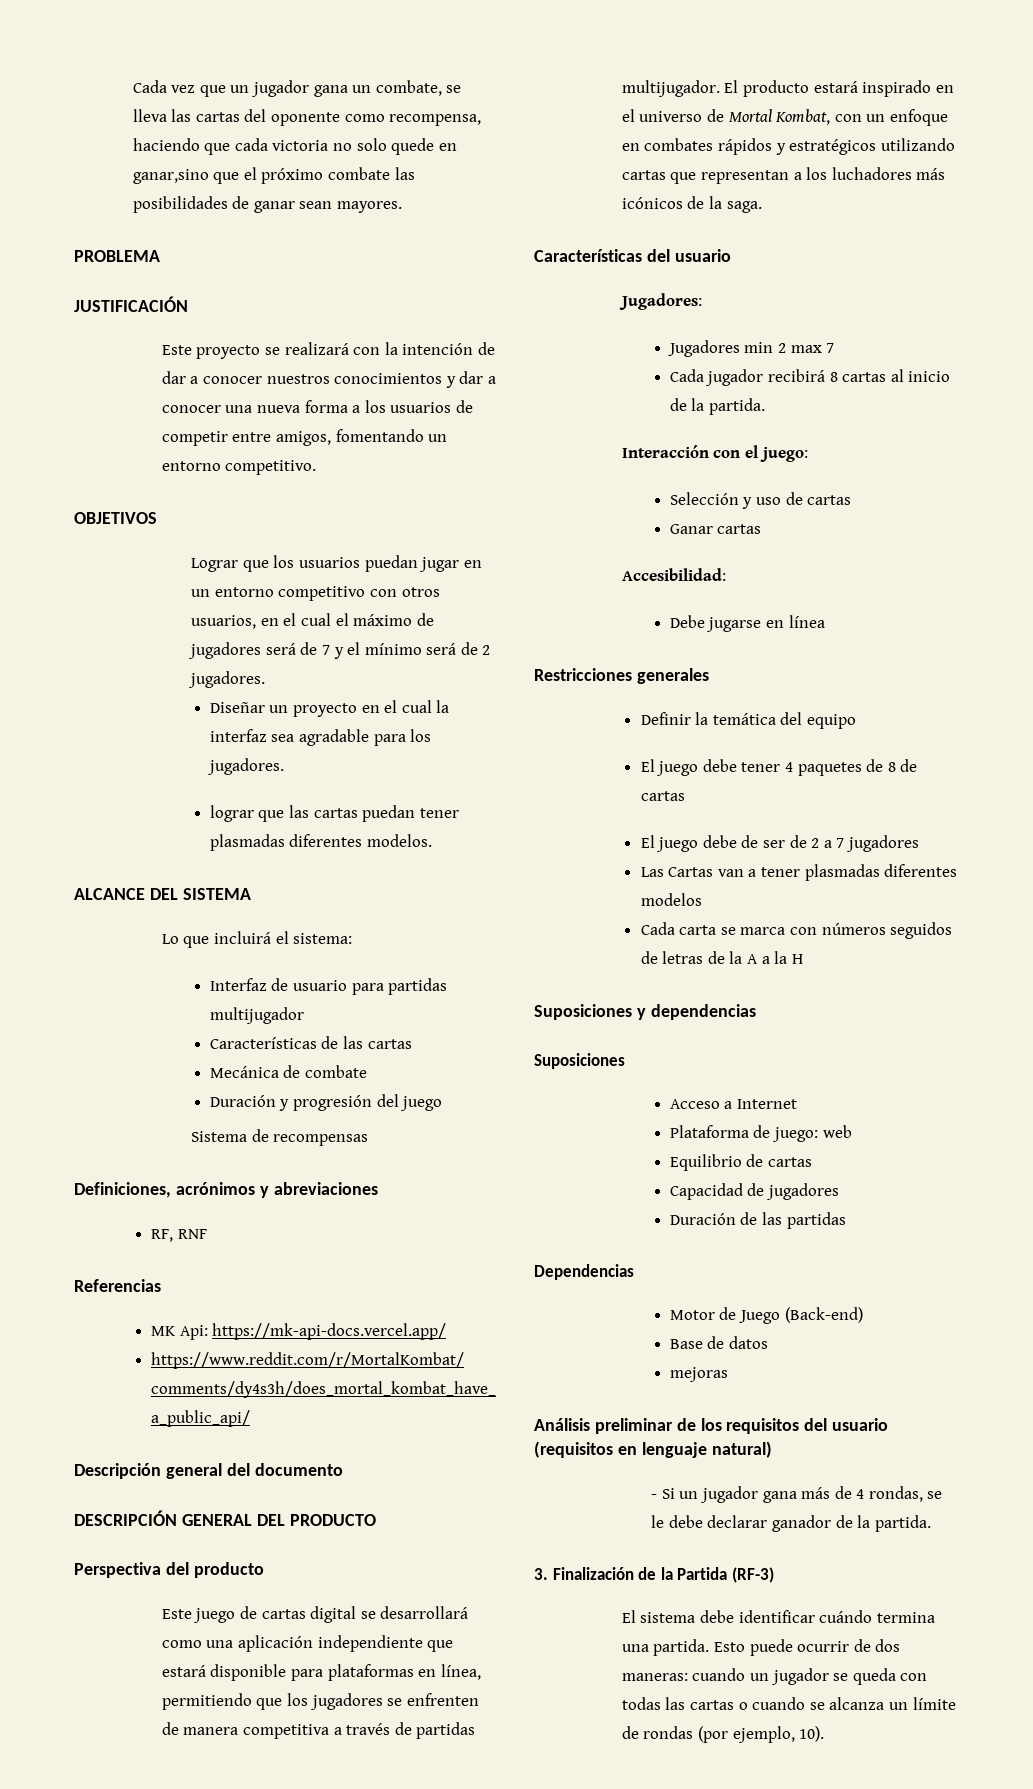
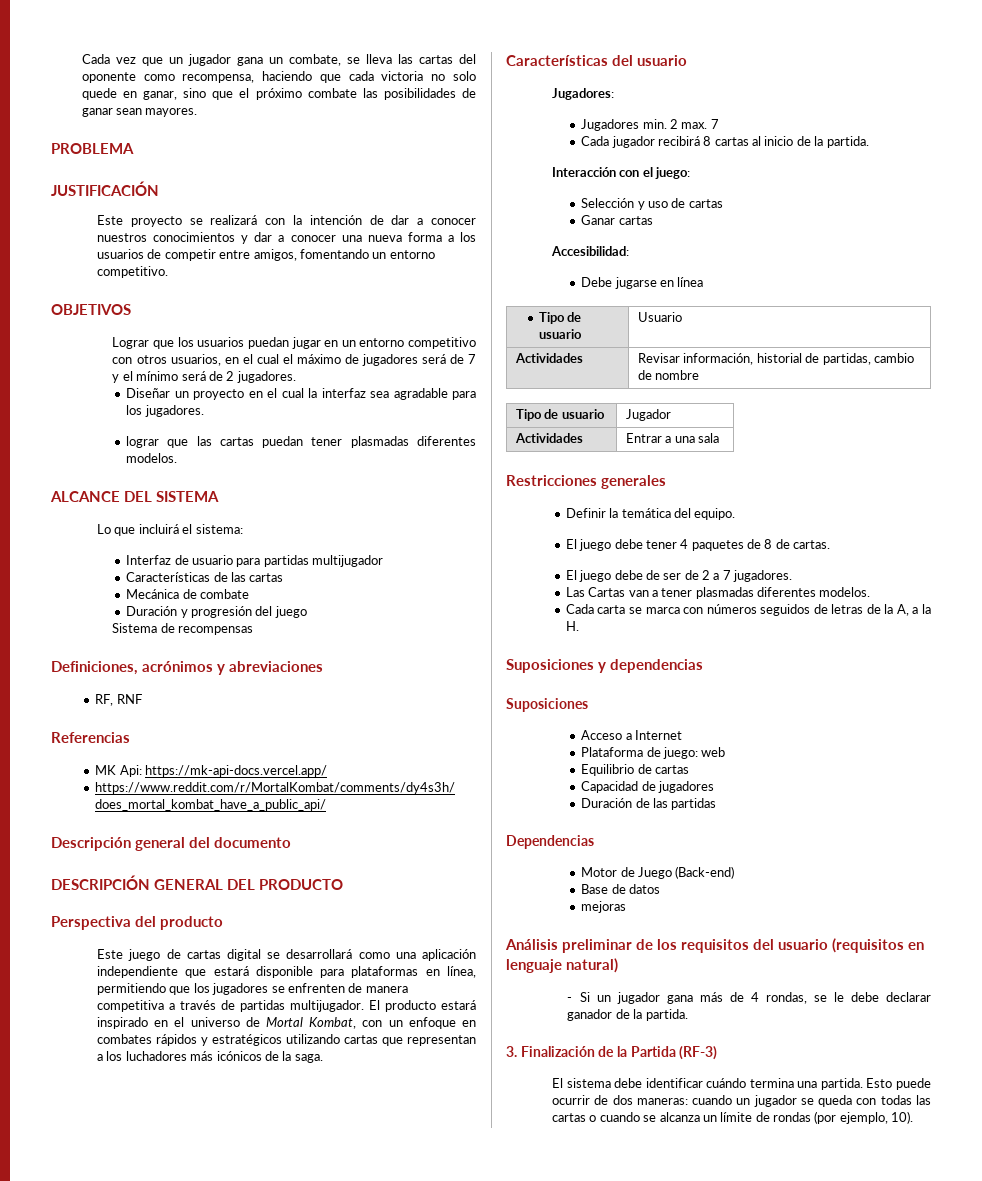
- Cada vez que un jugador gana un combate, se lleva las cartas del oponente como recompensa, haciendo que cada victoria no solo quede en ganar,sino que el próximo combate las posibilidades de ganar sean mayores.
+ Cada vez que un jugador gana un combate, se lleva las cartas del oponente como recompensa, haciendo que cada victoria no solo quede en ganar, sino que el próximo combate las posibilidades de ganar sean mayores.
- Jugadores min 2 max 7
+ Jugadores min. 2 max. 7
+ Tipo de usuario | Usuario
+ Actividades | Revisar información, historial de partidas, cambio de nombre
+ Tipo de usuario | Jugador
+ Actividades | Entrar a una sala
- Definir la temática del equipo
+ Definir la temática del equipo.
- El juego debe tener 4 paquetes de 8 de cartas
+ El juego debe tener 4 paquetes de 8 de cartas.
- El juego debe de ser de 2 a 7 jugadores
+ El juego debe de ser de 2 a 7 jugadores.
- Las Cartas van a tener plasmadas diferentes modelos
+ Las Cartas van a tener plasmadas diferentes modelos.
- Cada carta se marca con números seguidos de letras de la A a la H
+ Cada carta se marca con números seguidos de letras de la A, a la H.

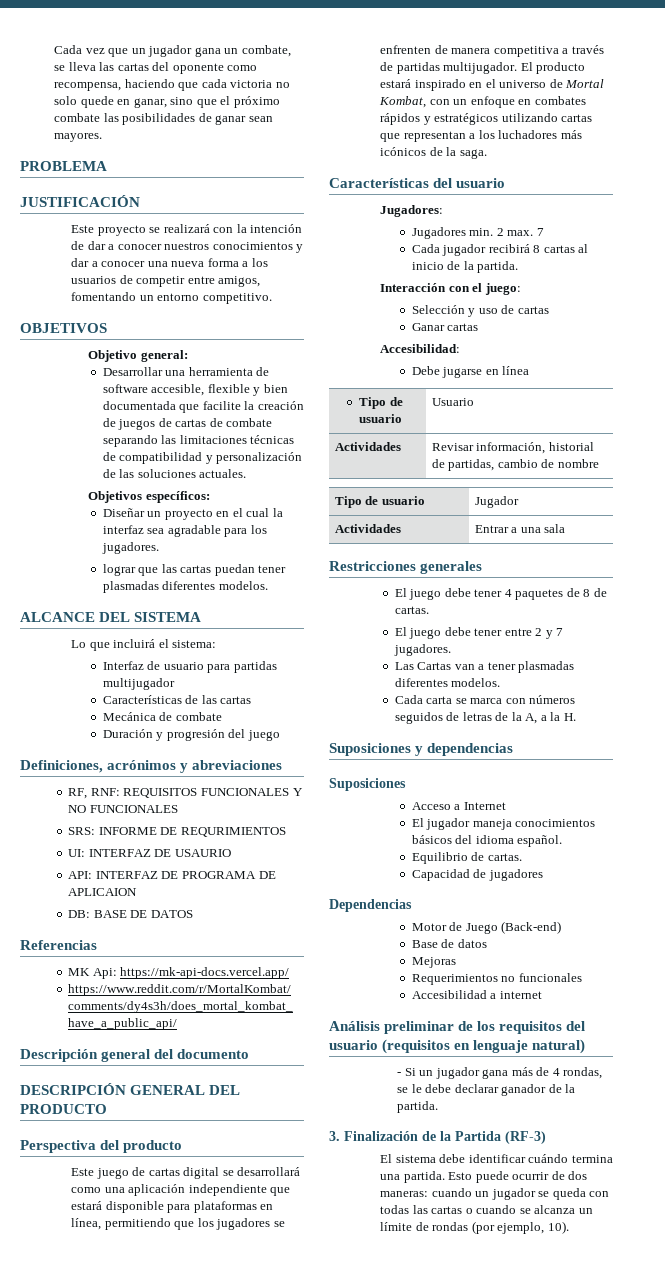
- Lograr que los usuarios puedan jugar en un entorno competitivo con otros usuarios, en el cual el máximo de jugadores será de 7 y el mínimo será de 2 jugadores.
+ Objetivo general:
+ Desarrollar una herramienta de software accesible, flexible y bien documentada que facilite la creación de juegos de cartas de combate separando las limitaciones técnicas de compatibilidad y personalización de las soluciones actuales.
+ Objetivos específicos:
- Sistema de recompensas
- RF, RNF
+ RF, RNF: REQUISITOS FUNCIONALES Y NO FUNCIONALES
+ SRS: INFORME DE REQURIMIENTOS
+ UI: INTERFAZ DE USAURIO
+ API: INTERFAZ DE PROGRAMA DE APLICAION
+ DB: BASE DE DATOS
- Definir la temática del equipo.
- El juego debe de ser de 2 a 7 jugadores.
+ El juego debe tener entre 2 y 7 jugadores.
- Plataforma de juego: web
+ El jugador maneja conocimientos básicos del idioma español.
- Equilibrio de cartas
+ Equilibrio de cartas.
- Duración de las partidas
- mejoras
+ Mejoras
+ Requerimientos no funcionales
+ Accesibilidad a internet

